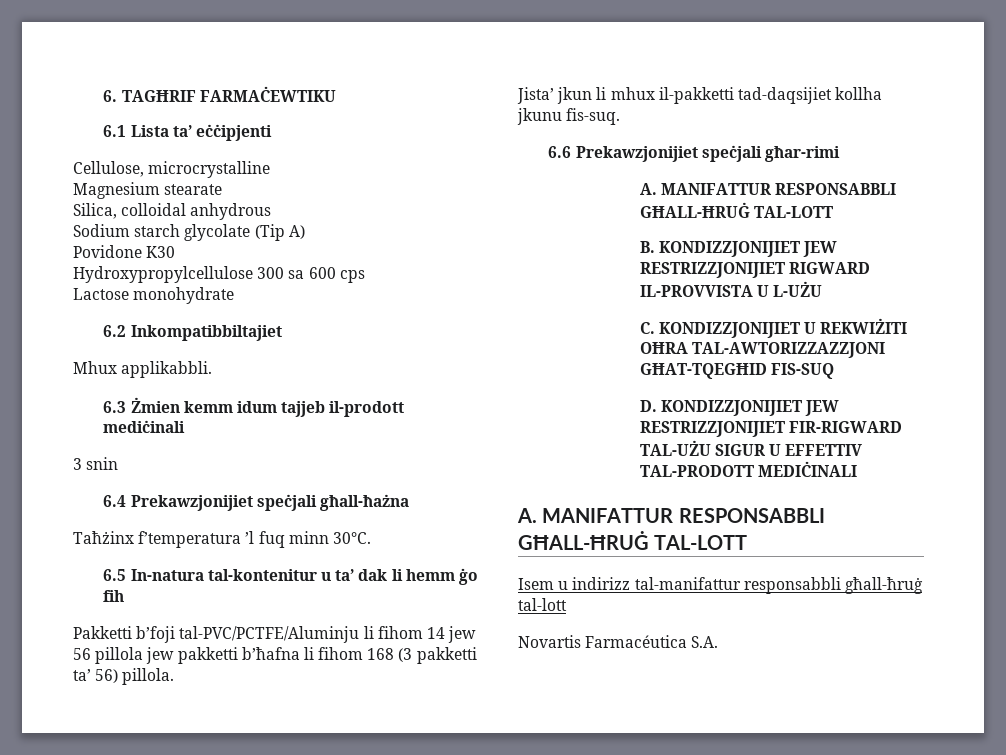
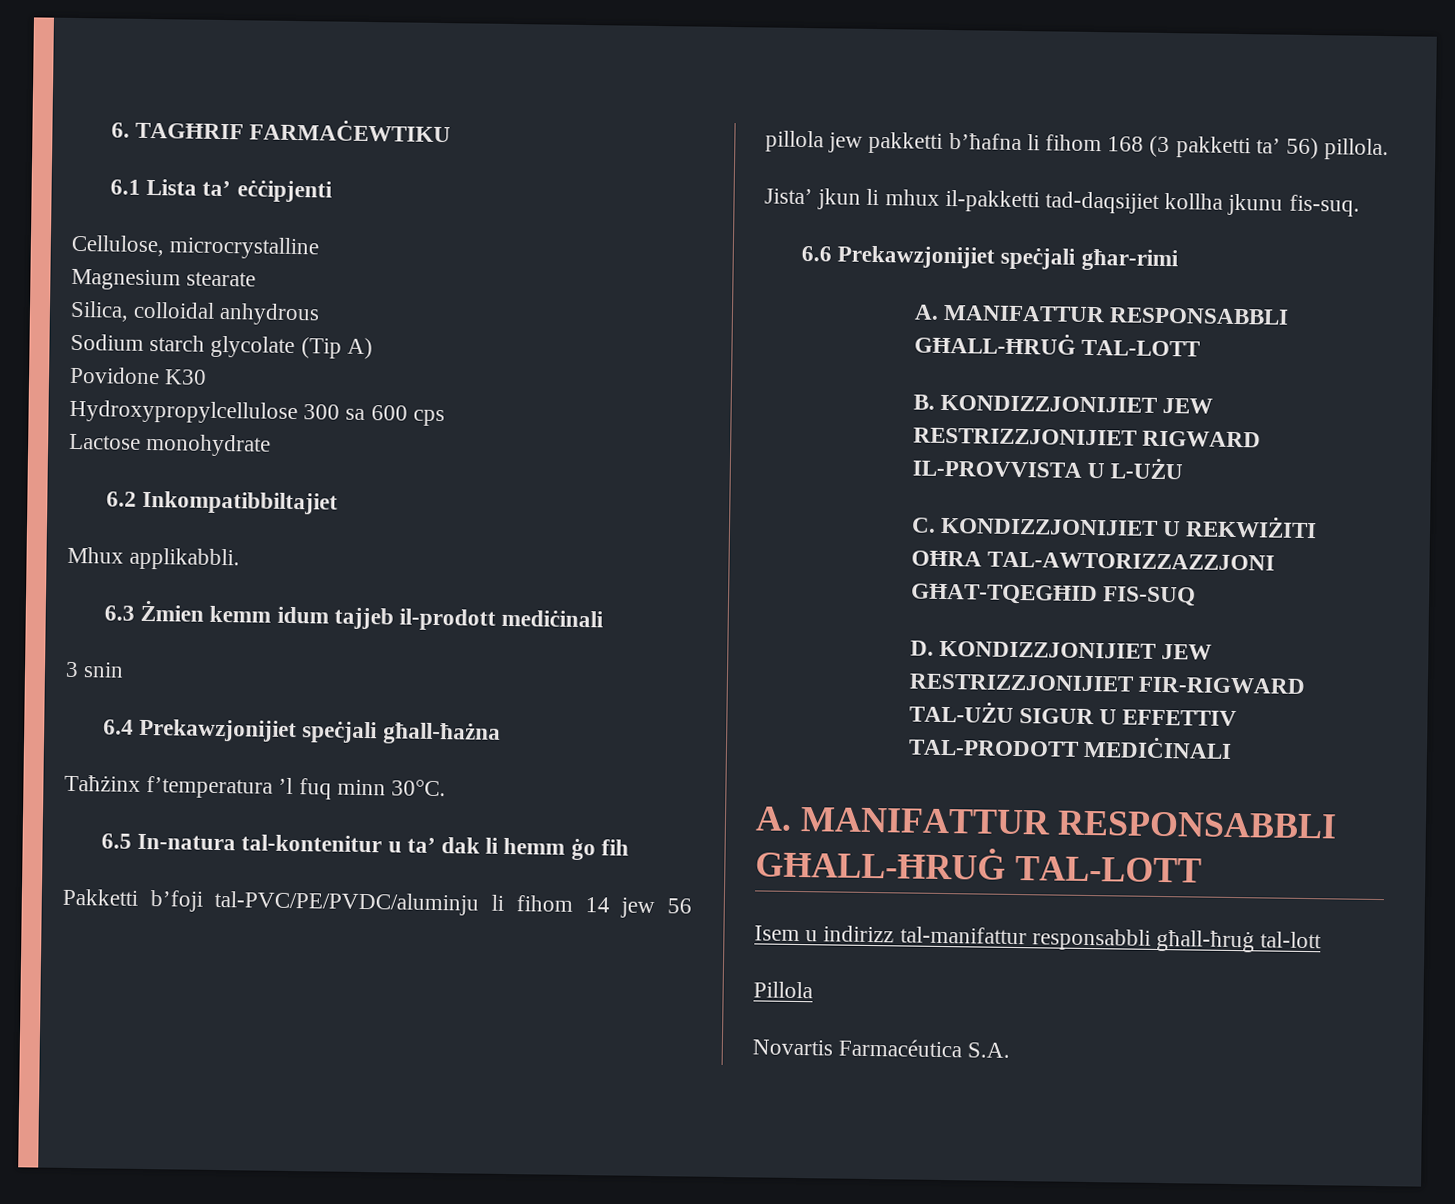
- Pakketti b’foji tal-PVC/PCTFE/Aluminju li fihom 14 jew 56 pillola jew pakketti b’ħafna li fihom 168 (3 pakketti ta’ 56) pillola.
+ Pakketti b’foji tal-PVC/PE/PVDC/aluminju li fihom 14 jew 56 pillola jew pakketti b’ħafna li fihom 168 (3 pakketti ta’ 56) pillola.
+ Pillola

